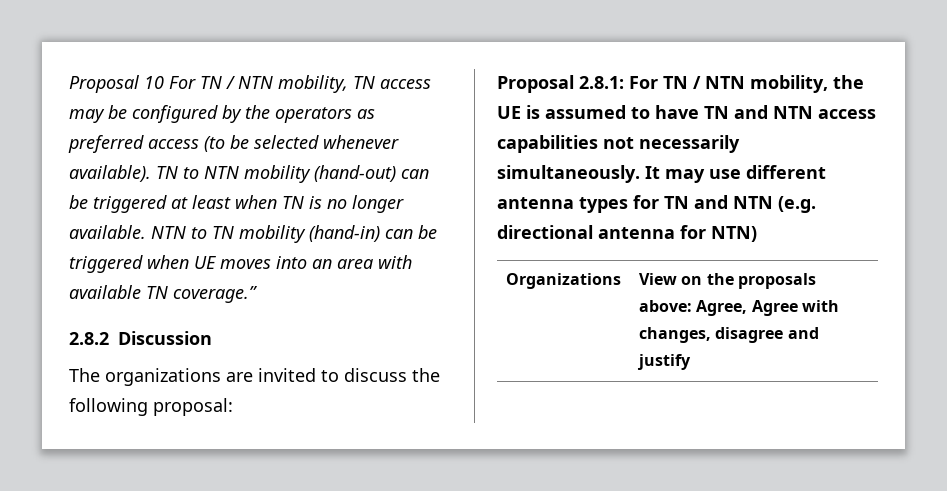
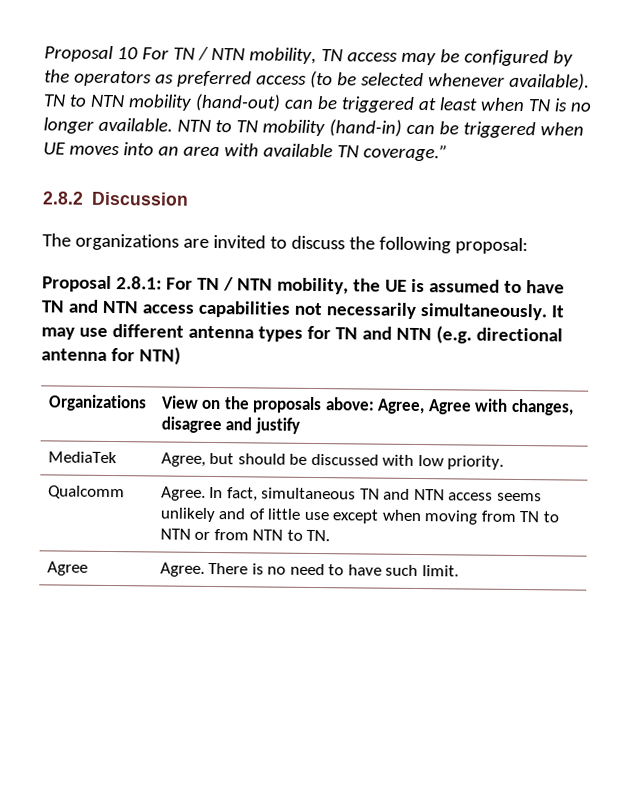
+ MediaTek | Agree, but should be discussed with low priority.
+ Qualcomm | Agree. In fact, simultaneous TN and NTN access seems unlikely and of little use except when moving from TN to NTN or from NTN to TN.
+ Agree | Agree. There is no need to have such limit.

